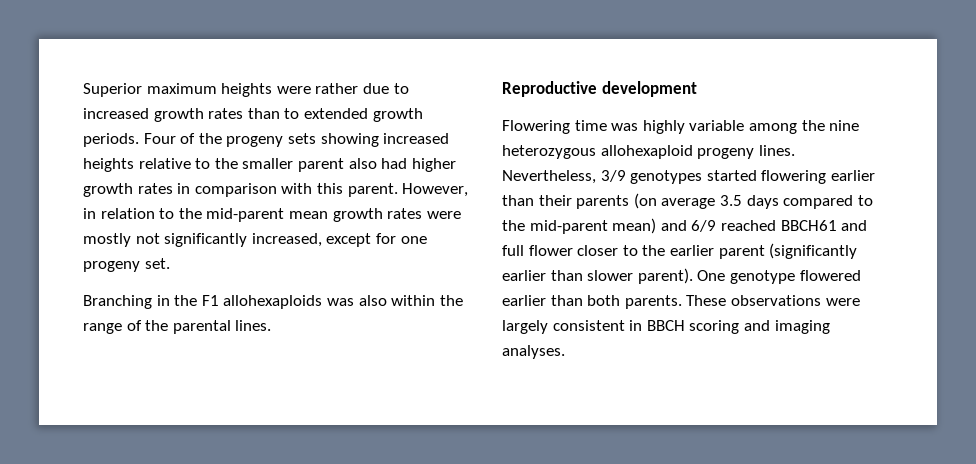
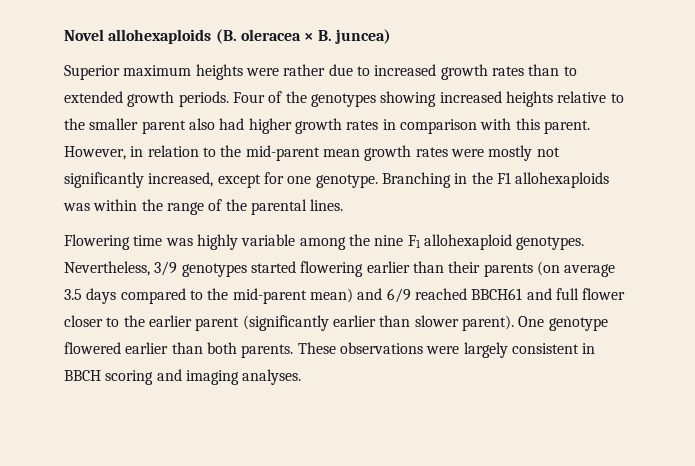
+ Novel allohexaploids (B. oleracea × B. juncea)
- Four of the progeny sets showing increased heights relative to the smaller parent also had higher growth rates in comparison with this parent.
+ Four of the genotypes showing increased heights relative to the smaller parent also had higher growth rates in comparison with this parent.
- However, in relation to the mid-parent mean growth rates were mostly not significantly increased, except for one progeny set.
- Branching in the F1 allohexaploids was also within the range of the parental lines.
+ However, in relation to the mid-parent mean growth rates were mostly not significantly increased, except for one genotype. Branching in the F1 allohexaploids was within the range of the parental lines.
- Reproductive development
- Flowering time was highly variable among the nine heterozygous allohexaploid progeny lines.
+ Flowering time was highly variable among the nine F1 allohexaploid genotypes.

